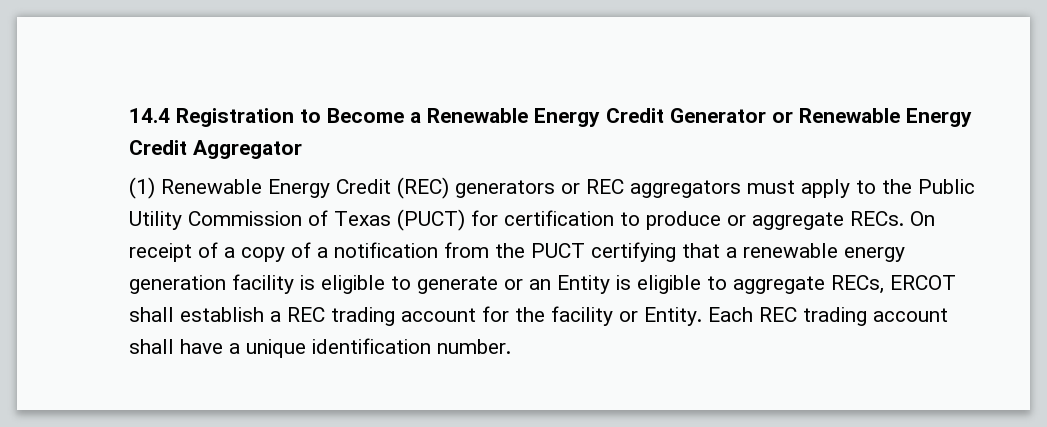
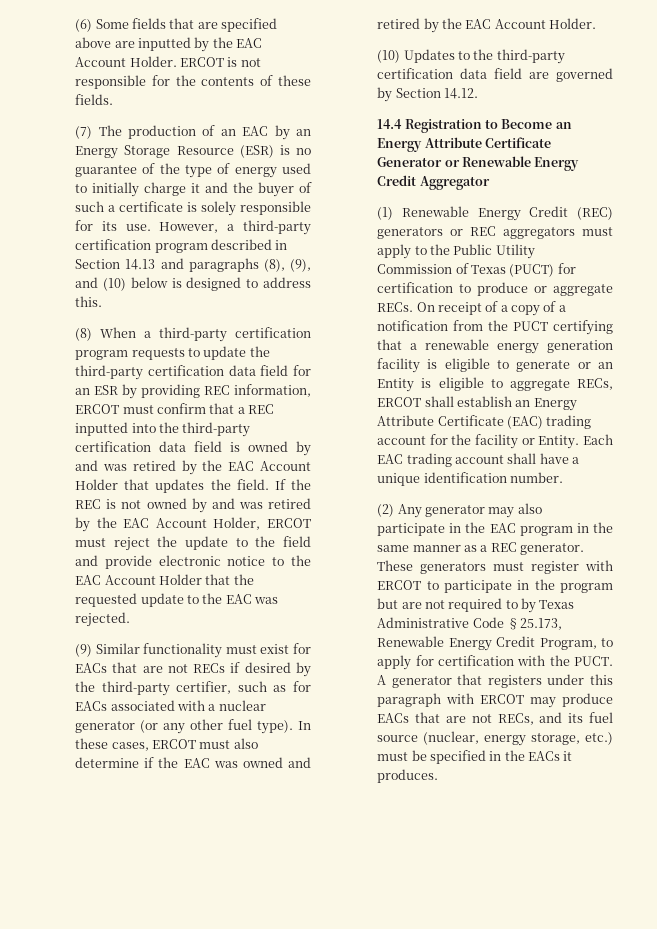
- 14.4 Registration to Become a Renewable Energy Credit Generator or Renewable Energy Credit Aggregator
+ (6) Some fields that are specified above are inputted by the EAC Account Holder. ERCOT is not responsible for the contents of these fields.
+ (7) The production of an EAC by an Energy Storage Resource (ESR) is no guarantee of the type of energy used to initially charge it and the buyer of such a certificate is solely responsible for its use. However, a third-party certification program described in Section 14.13 and paragraphs (8), (9), and (10) below is designed to address this.
+ (8) When a third-party certification program requests to update the third-party certification data field for an ESR by providing REC information, ERCOT must confirm that a REC inputted into the third-party certification data field is owned by and was retired by the EAC Account Holder that updates the field. If the REC is not owned by and was retired by the EAC Account Holder, ERCOT must reject the update to the field and provide electronic notice to the EAC Account Holder that the requested update to the EAC was rejected.
+ (9) Similar functionality must exist for EACs that are not RECs if desired by the third-party certifier, such as for EACs associated with a nuclear generator (or any other fuel type). In these cases, ERCOT must also determine if the EAC was owned and retired by the EAC Account Holder.
+ (10) Updates to the third-party certification data field are governed by Section 14.12.
+ 14.4 Registration to Become an Energy Attribute Certificate Generator or Renewable Energy Credit Aggregator
- On receipt of a copy of a notification from the PUCT certifying that a renewable energy generation facility is eligible to generate or an Entity is eligible to aggregate RECs, ERCOT shall establish a REC trading account for the facility or Entity.
+ On receipt of a copy of a notification from the PUCT certifying that a renewable energy generation facility is eligible to generate or an Entity is eligible to aggregate RECs, ERCOT shall establish an Energy Attribute Certificate (EAC) trading account for the facility or Entity.
- Each REC trading account shall have a unique identification number.
+ Each EAC trading account shall have a unique identification number.
+ (2) Any generator may also participate in the EAC program in the same manner as a REC generator. These generators must register with ERCOT to participate in the program but are not required to by Texas Administrative Code §25.173, Renewable Energy Credit Program, to apply for certification with the PUCT. A generator that registers under this paragraph with ERCOT may produce EACs that are not RECs, and its fuel source (nuclear, energy storage, etc.) must be specified in the EACs it produces.

